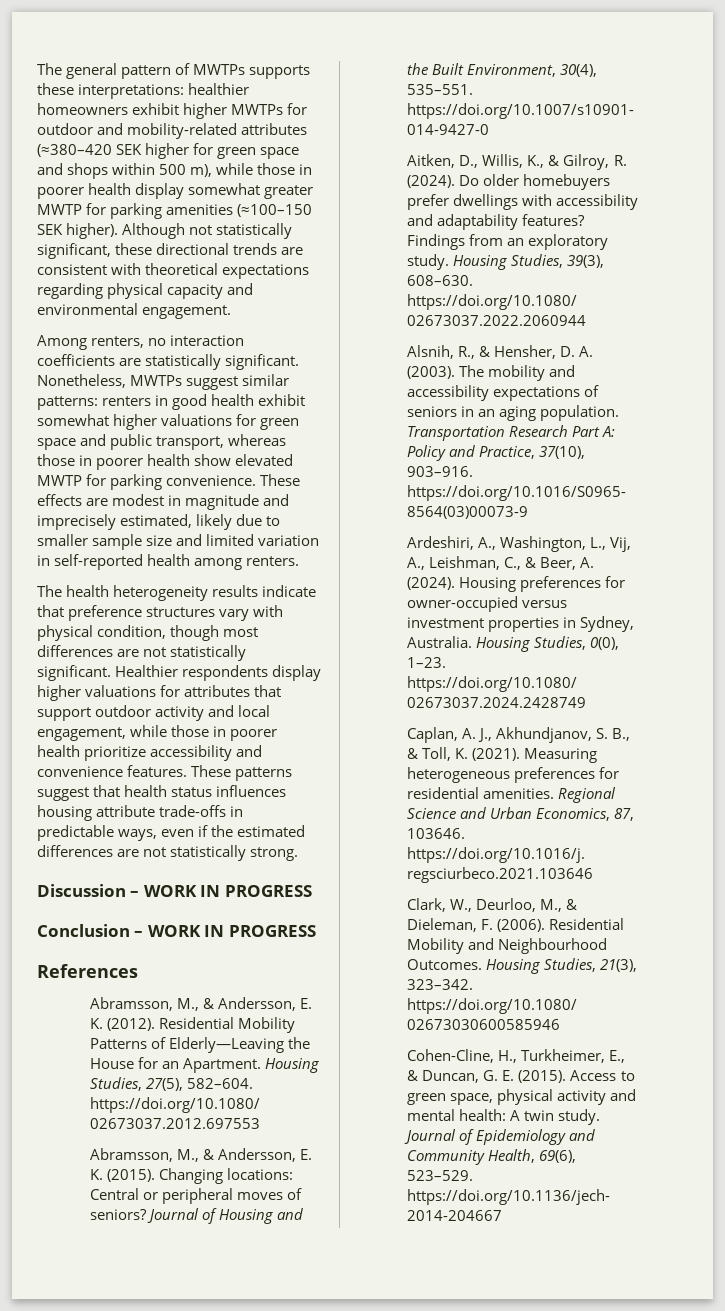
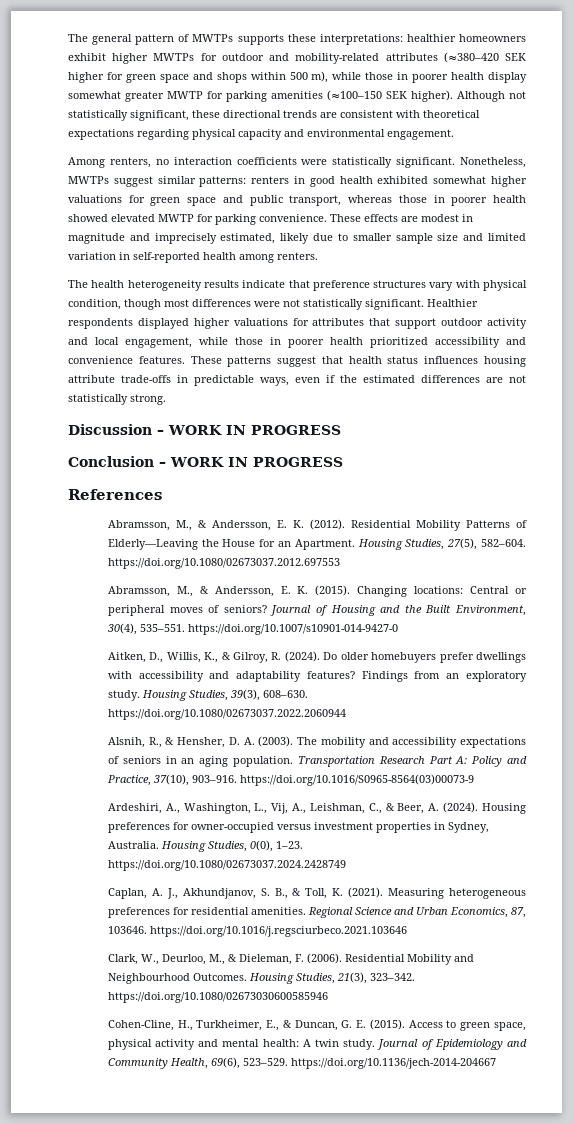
- Among renters, no interaction coefficients are statistically significant.
+ Among renters, no interaction coefficients were statistically significant.
- Nonetheless, MWTPs suggest similar patterns: renters in good health exhibit somewhat higher valuations for green space and public transport, whereas those in poorer health show elevated MWTP for parking convenience.
+ Nonetheless, MWTPs suggest similar patterns: renters in good health exhibited somewhat higher valuations for green space and public transport, whereas those in poorer health showed elevated MWTP for parking convenience.
- The health heterogeneity results indicate that preference structures vary with physical condition, though most differences are not statistically significant.
+ The health heterogeneity results indicate that preference structures vary with physical condition, though most differences were not statistically significant.
- Healthier respondents display higher valuations for attributes that support outdoor activity and local engagement, while those in poorer health prioritize accessibility and convenience features.
+ Healthier respondents displayed higher valuations for attributes that support outdoor activity and local engagement, while those in poorer health prioritized accessibility and convenience features.

